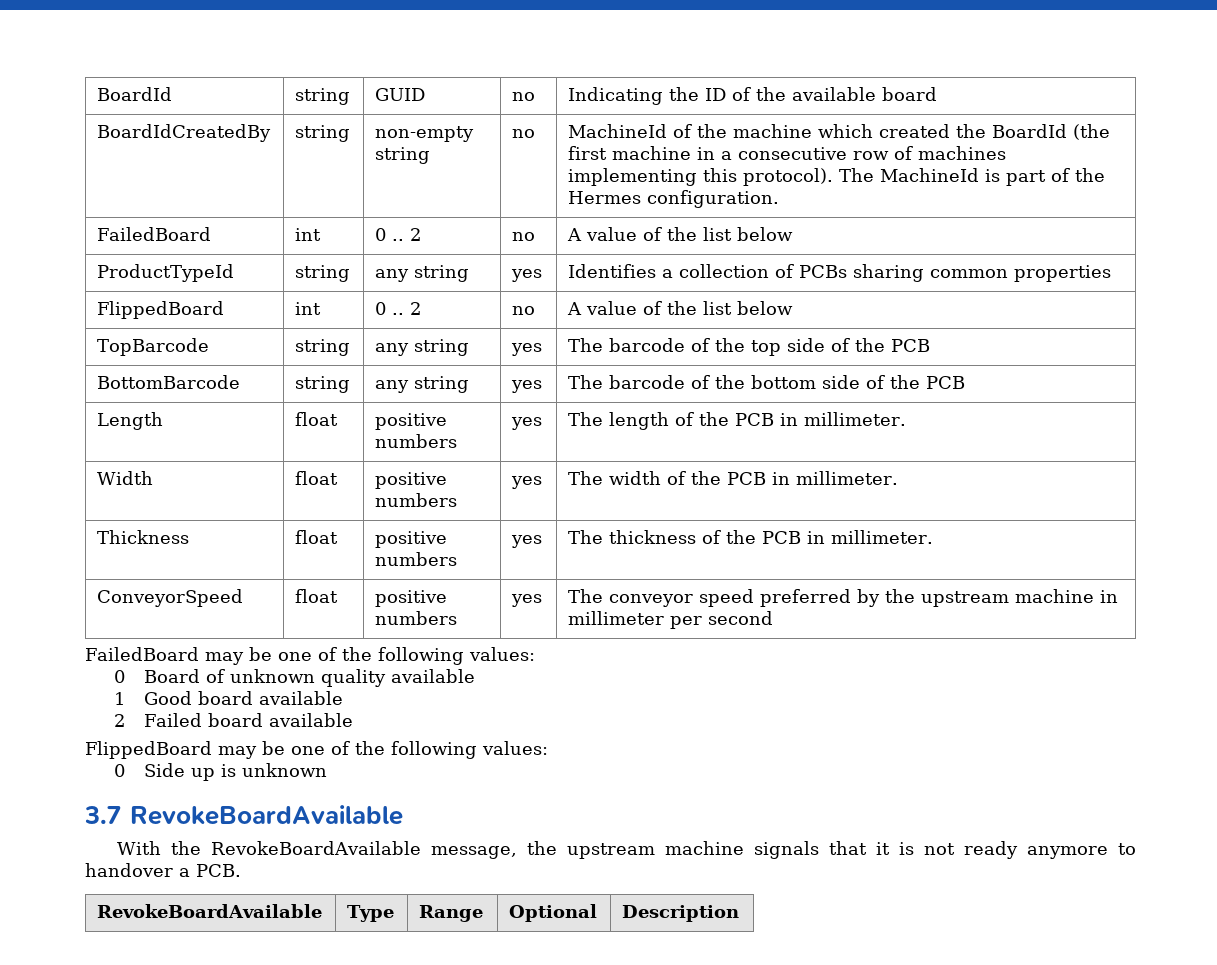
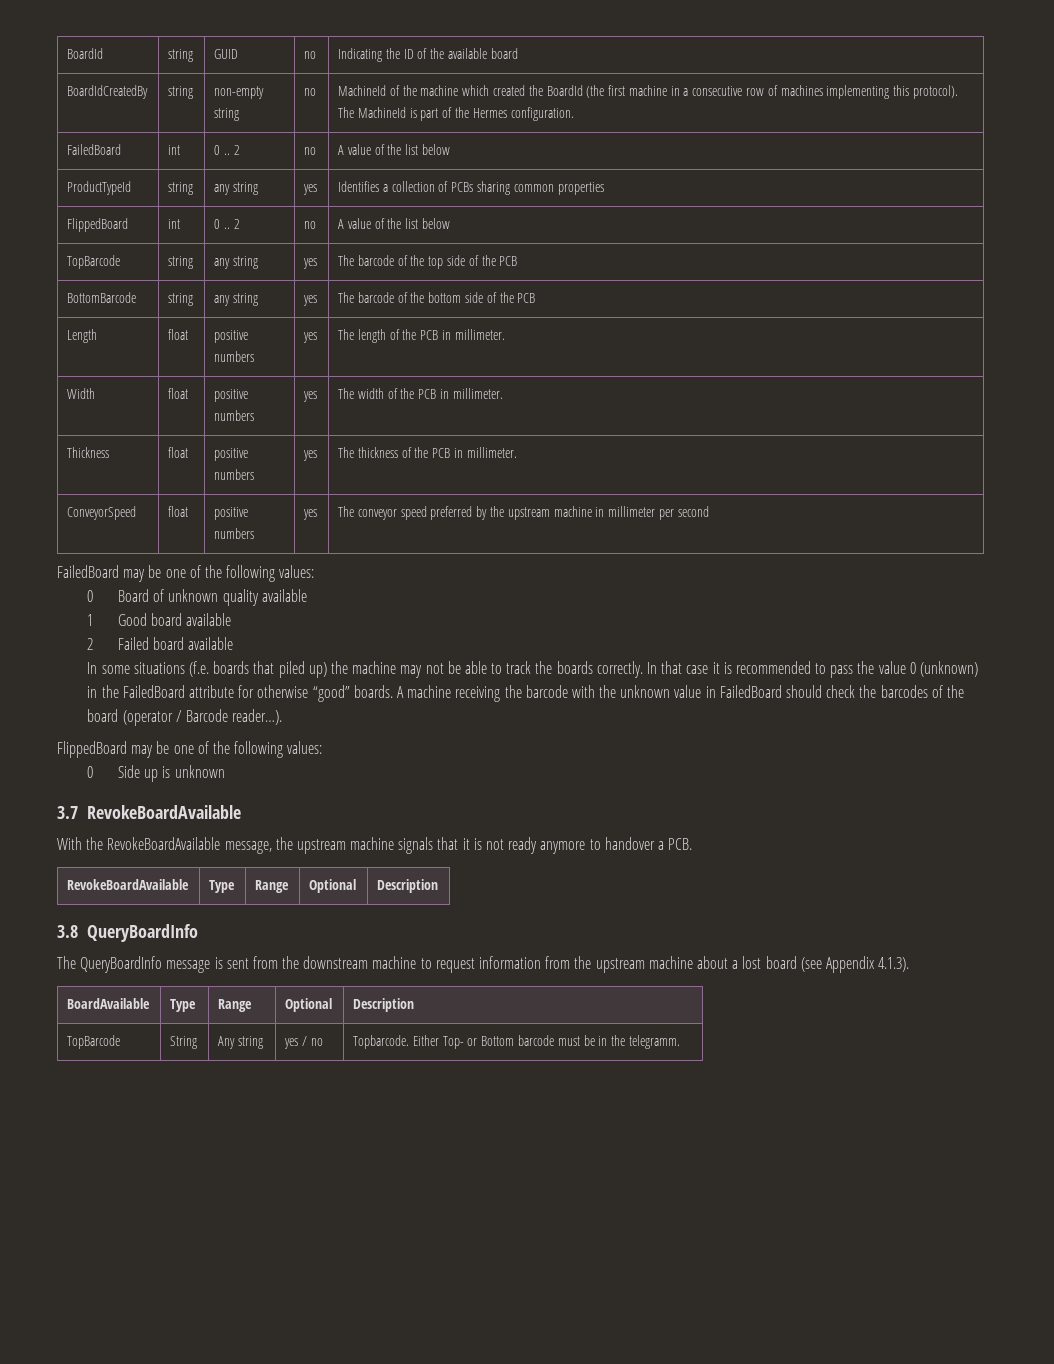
+ In some situations (f.e. boards that piled up) the machine may not be able to track the boards correctly. In that case it is recommended to pass the value 0 (unknown) in the FailedBoard attribute for otherwise “good” boards. A machine receiving the barcode with the unknown value in FailedBoard should check the barcodes of the board (operator / Barcode reader…).
+ 3.8 QueryBoardInfo
+ The QueryBoardInfo message is sent from the downstream machine to request information from the upstream machine about a lost board (see Appendix 4.1.3).
+ BoardAvailable | Type | Range | Optional | Description
+ TopBarcode | String | Any string | yes / no | Topbarcode. Either Top- or Bottom barcode must be in the telegramm.

